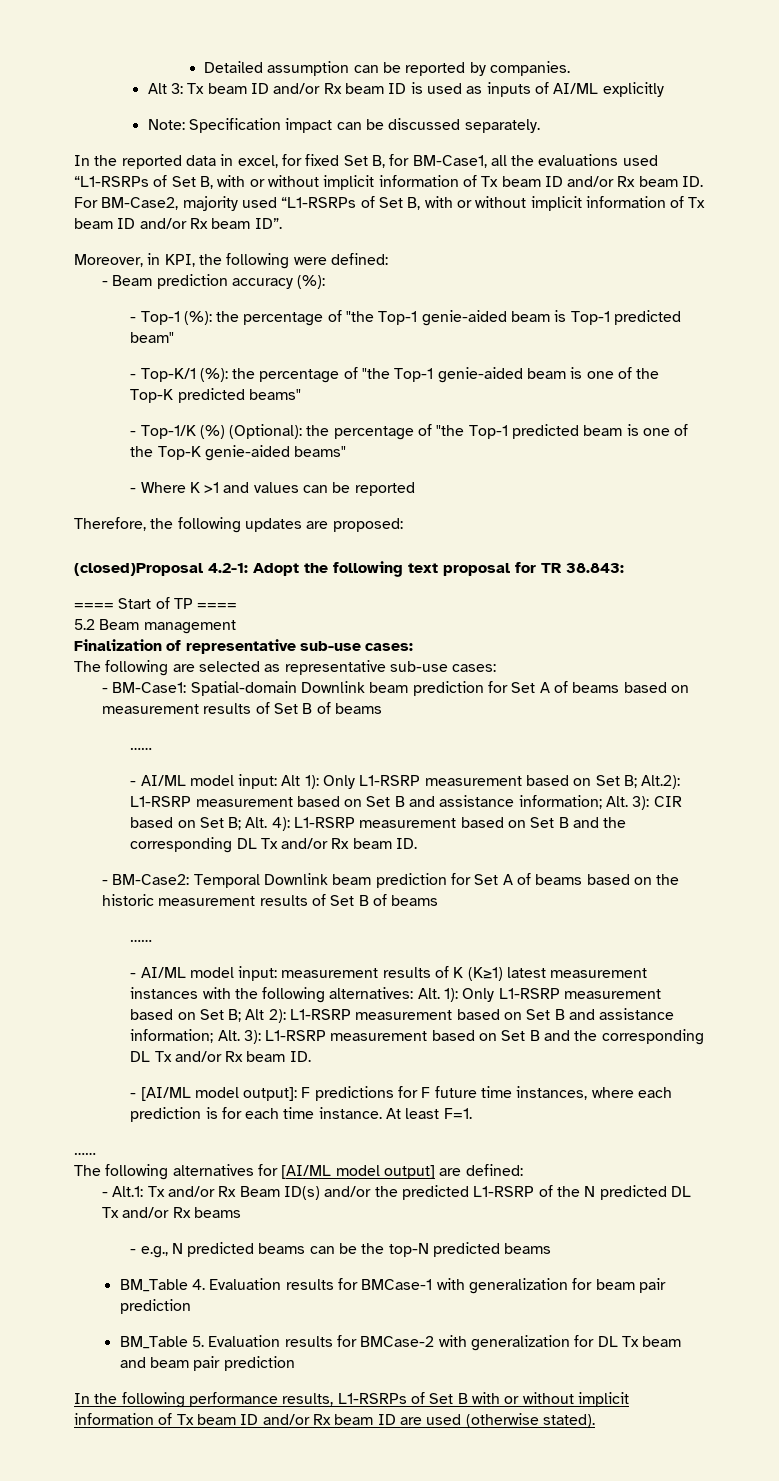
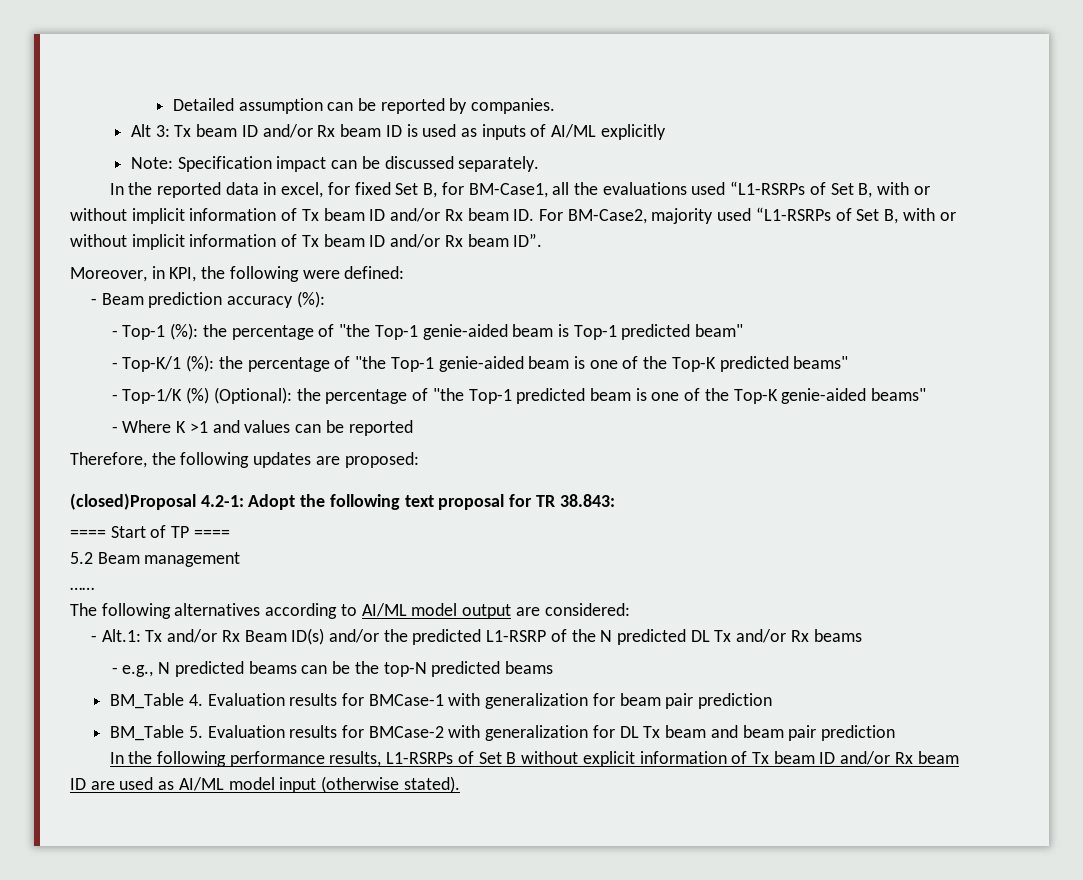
- Finalization of representative sub-use cases:
- The following are selected as representative sub-use cases:
- - BM-Case1: Spatial-domain Downlink beam prediction for Set A of beams based on measurement results of Set B of beams
  ……
- - AI/ML model input: Alt 1): Only L1-RSRP measurement based on Set B; Alt.2): L1-RSRP measurement based on Set B and assistance information; Alt. 3): CIR based on Set B; Alt. 4): L1-RSRP measurement based on Set B and the corresponding DL Tx and/or Rx beam ID.
- - BM-Case2: Temporal Downlink beam prediction for Set A of beams based on the historic measurement results of Set B of beams
- ……
- - AI/ML model input: measurement results of K (K≥1) latest measurement instances with the following alternatives: Alt. 1): Only L1-RSRP measurement based on Set B; Alt 2): L1-RSRP measurement based on Set B and assistance information; Alt. 3): L1-RSRP measurement based on Set B and the corresponding DL Tx and/or Rx beam ID.
- - [AI/ML model output]: F predictions for F future time instances, where each prediction is for each time instance. At least F=1.
- ……
- The following alternatives for [AI/ML model output] are defined:
+ The following alternatives according to AI/ML model output are considered:
- In the following performance results, L1-RSRPs of Set B with or without implicit information of Tx beam ID and/or Rx beam ID are used (otherwise stated).
+ In the following performance results, L1-RSRPs of Set B without explicit information of Tx beam ID and/or Rx beam ID are used as AI/ML model input (otherwise stated).

